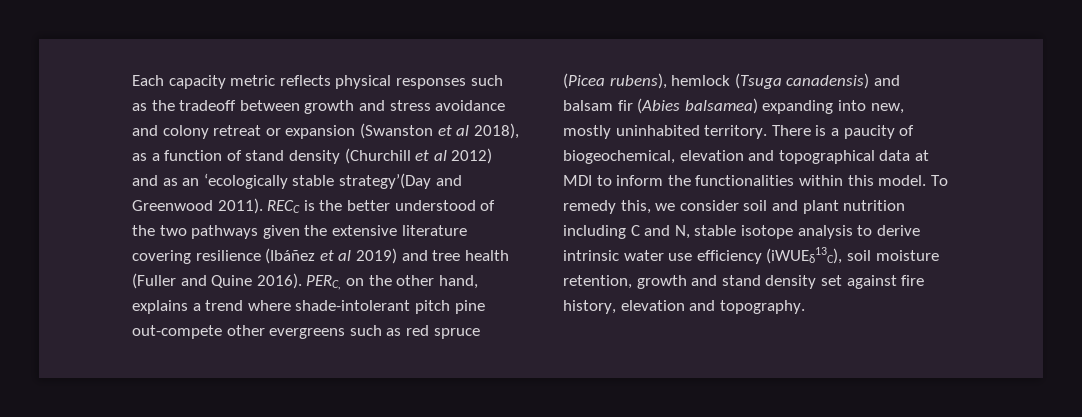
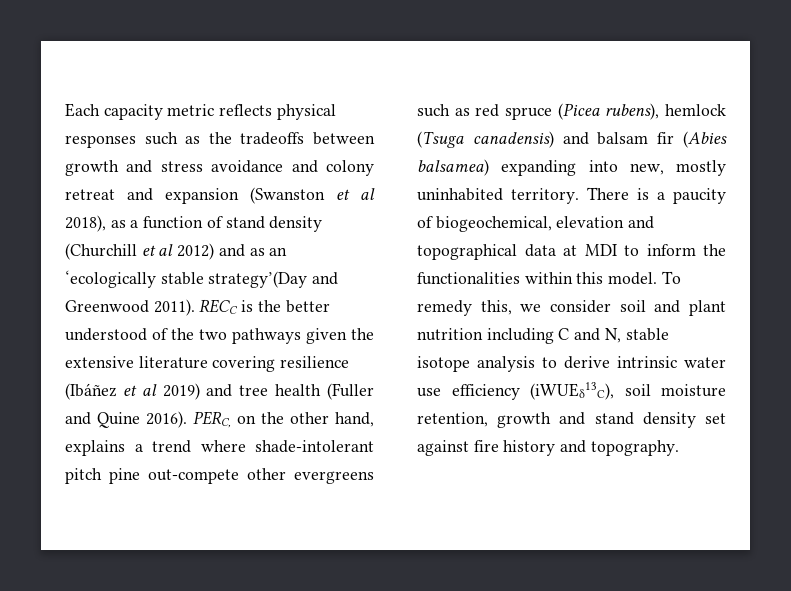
- Each capacity metric reflects physical responses such as the tradeoff between growth and stress avoidance and colony retreat or expansion (Swanston et al 2018), as a function of stand density (Churchill et al 2012) and as an ‘ecologically stable strategy’(Day and Greenwood 2011).
+ Each capacity metric reflects physical responses such as the tradeoffs between growth and stress avoidance and colony retreat and expansion (Swanston et al 2018), as a function of stand density (Churchill et al 2012) and as an ‘ecologically stable strategy’(Day and Greenwood 2011).
- To remedy this, we consider soil and plant nutrition including C and N, stable isotope analysis to derive intrinsic water use efficiency (iWUEδ13C), soil moisture retention, growth and stand density set against fire history, elevation and topography.
+ To remedy this, we consider soil and plant nutrition including C and N, stable isotope analysis to derive intrinsic water use efficiency (iWUEδ13C), soil moisture retention, growth and stand density set against fire history and topography.

